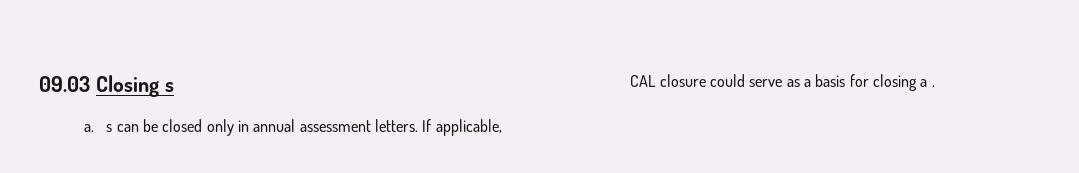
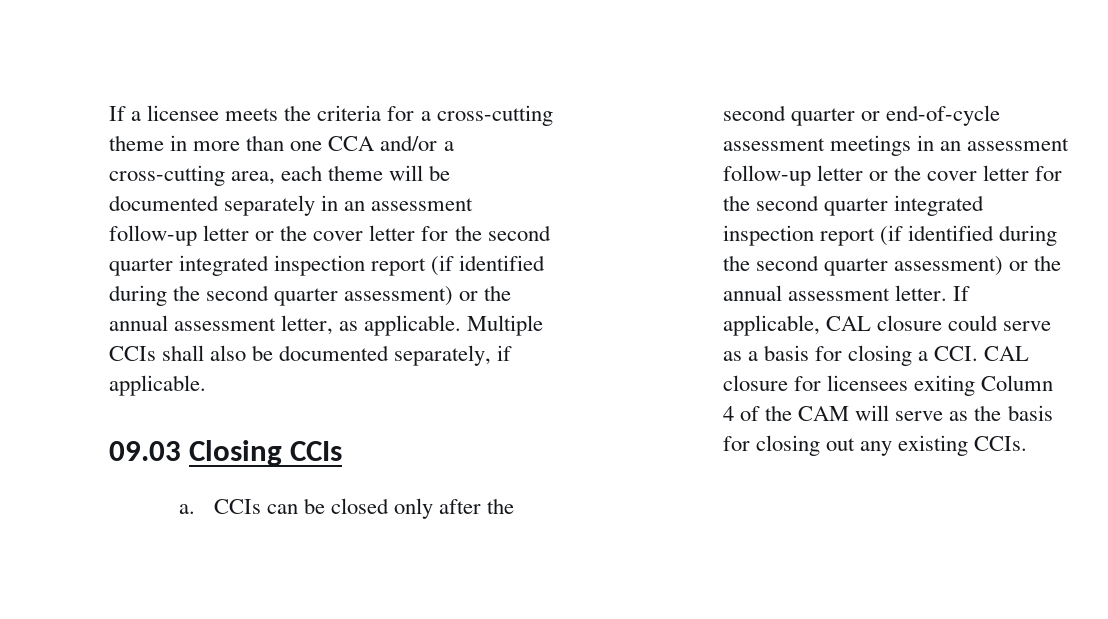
+ If a licensee meets the criteria for a cross-cutting theme in more than one CCA and/or a cross-cutting area, each theme will be documented separately in an assessment follow-up letter or the cover letter for the second quarter integrated inspection report (if identified during the second quarter assessment) or the annual assessment letter, as applicable. Multiple CCIs shall also be documented separately, if applicable.
- 09.03 Closing s
+ 09.03 Closing CCIs
- a. s can be closed only in annual assessment letters.
+ a. CCIs can be closed only after the second quarter or end-of-cycle assessment meetings in an assessment follow-up letter or the cover letter for the second quarter integrated inspection report (if identified during the second quarter assessment) or the annual assessment letter.
- If applicable, CAL closure could serve as a basis for closing a .
+ If applicable, CAL closure could serve as a basis for closing a CCI. CAL closure for licensees exiting Column 4 of the CAM will serve as the basis for closing out any existing CCIs.

